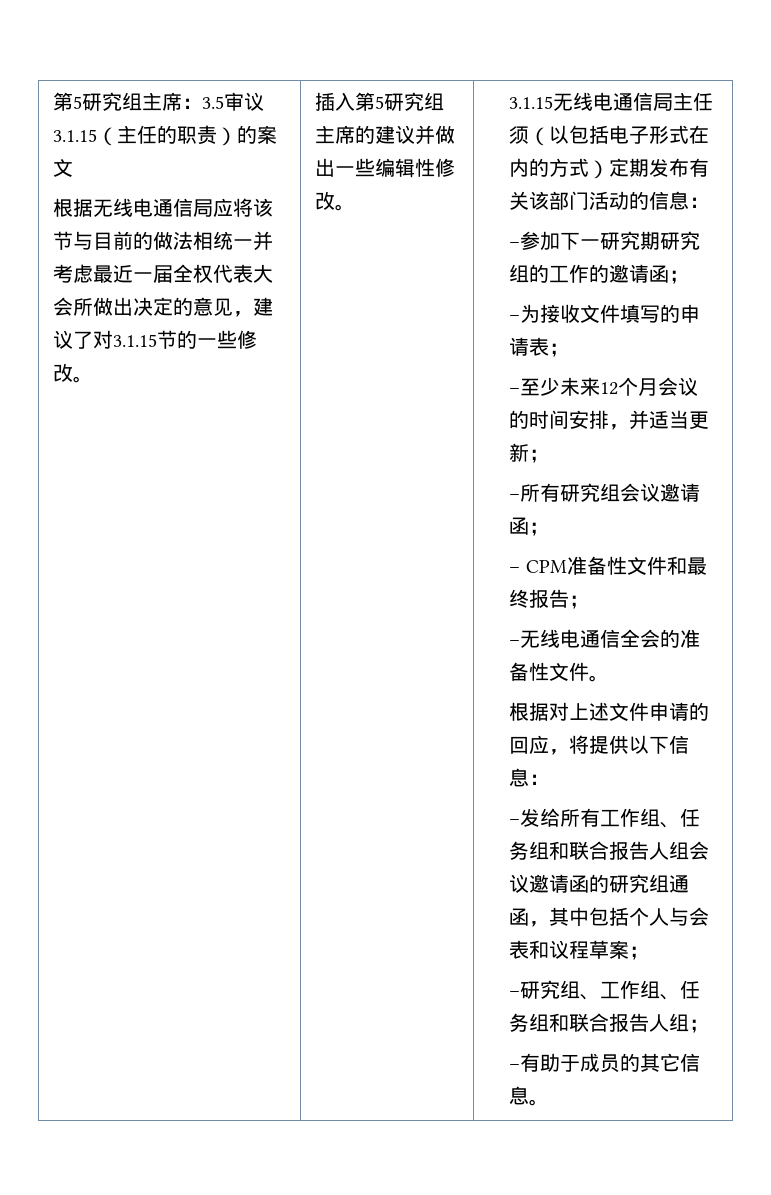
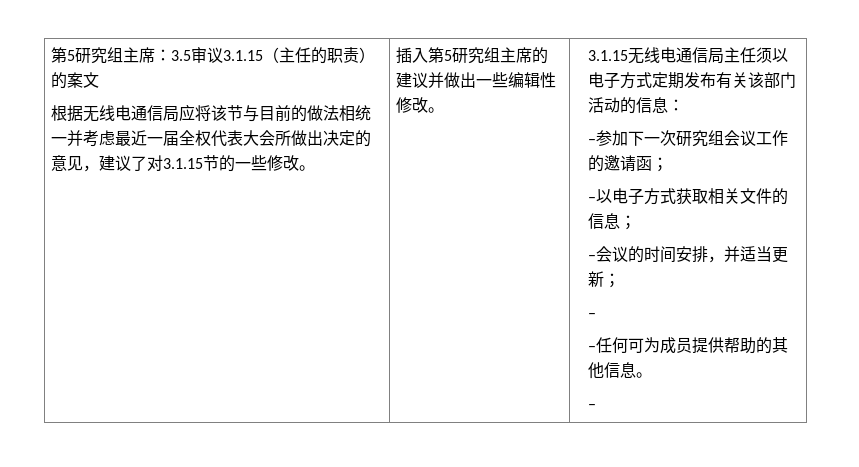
- 3.1.15无线电通信局主任须（以包括电子形式在内的方式）定期发布有关该部门活动的信息：
+ 3.1.15无线电通信局主任须以电子方式定期发布有关该部门活动的信息：
- –参加下一研究期研究组的工作的邀请函；
+ –参加下一次研究组会议工作的邀请函；
- –为接收文件填写的申请表；
- –至少未来12个月会议的时间安排，并适当更新；
- –所有研究组会议邀请函；
- – CPM准备性文件和最终报告；
- –无线电通信全会的准备性文件。
- 根据对上述文件申请的回应，将提供以下信息：
- –发给所有工作组、任务组和联合报告人组会议邀请函的研究组通函，其中包括个人与会表和议程草案；
- –研究组、工作组、任务组和联合报告人组；
- –有助于成员的其它信息。
+ –以电子方式获取相关文件的信息；
+ –会议的时间安排，并适当更新；
+ –
+ –任何可为成员提供帮助的其他信息。
+ –

